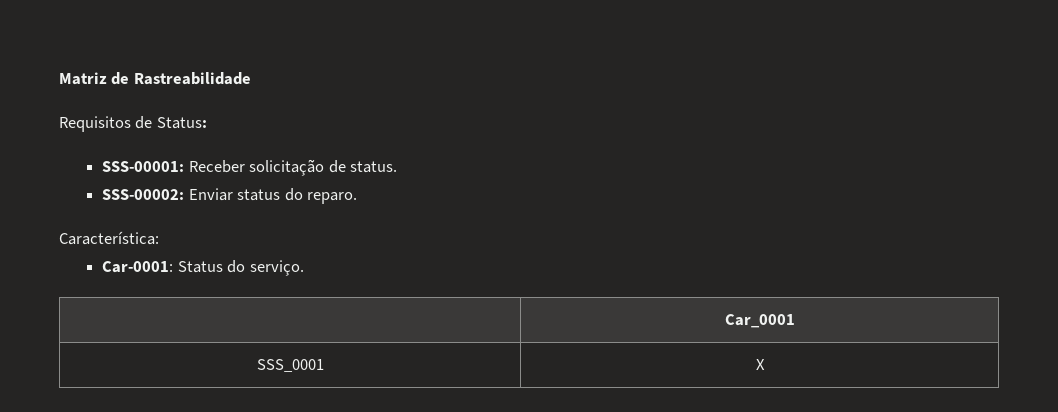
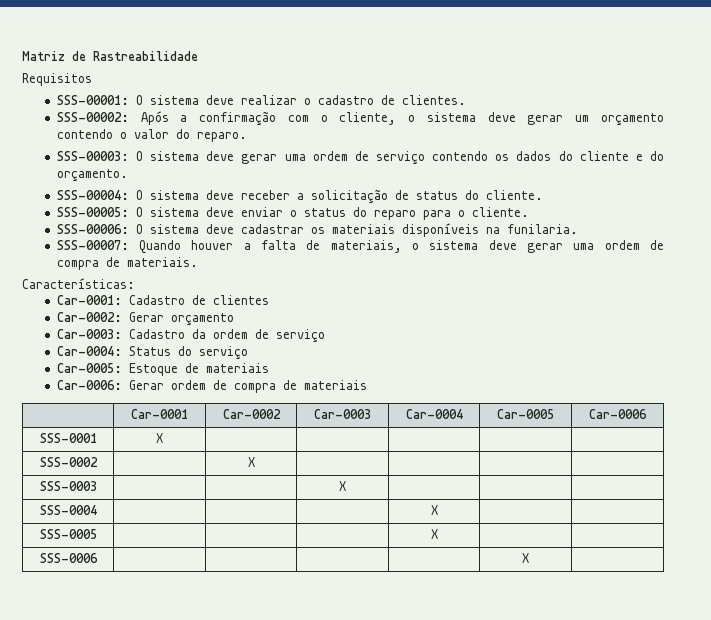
- Requisitos de Status:
+ Requisitos
- SSS-00001: Receber solicitação de status.
- SSS-00002: Enviar status do reparo.
- Característica:
- Car-0001: Status do serviço.
- | Car_0001
- SSS_0001 | X
+ SSS-00001: O sistema deve realizar o cadastro de clientes.
+ SSS-00002: Após a confirmação com o cliente, o sistema deve gerar um orçamento contendo o valor do reparo.
+ SSS-00003: O sistema deve gerar uma ordem de serviço contendo os dados do cliente e do orçamento.
+ SSS-00004: O sistema deve receber a solicitação de status do cliente.
+ SSS-00005: O sistema deve enviar o status do reparo para o cliente.
+ SSS-00006: O sistema deve cadastrar os materiais disponíveis na funilaria.
+ SSS-00007: Quando houver a falta de materiais, o sistema deve gerar uma ordem de compra de materiais.
+ Características:
+ Car-0001: Cadastro de clientes
+ Car-0002: Gerar orçamento
+ Car-0003: Cadastro da ordem de serviço
+ Car-0004: Status do serviço
+ Car-0005: Estoque de materiais
+ Car-0006: Gerar ordem de compra de materiais
+ | Car-0001 | Car-0002 | Car-0003 | Car-0004 | Car-0005 | Car-0006
+ SSS-0001 | X | | | | |
+ SSS-0002 | | X | | | |
+ SSS-0003 | | | X | | |
+ SSS-0004 | | | | X | |
+ SSS-0005 | | | | X | |
+ SSS-0006 | | | | | X |

